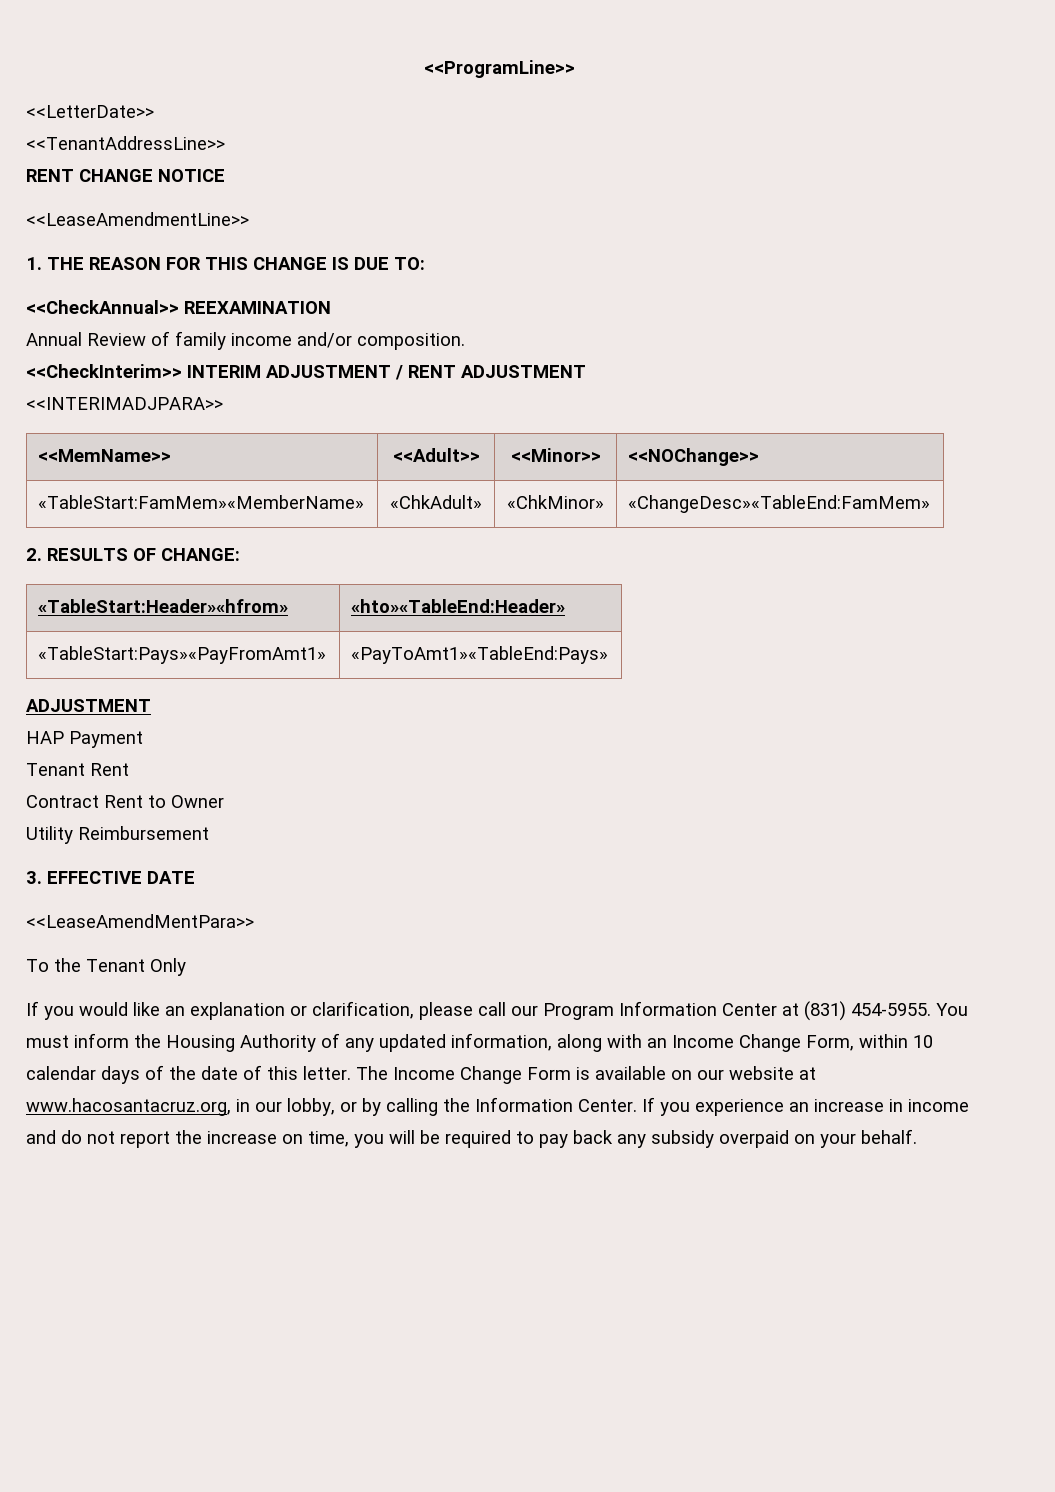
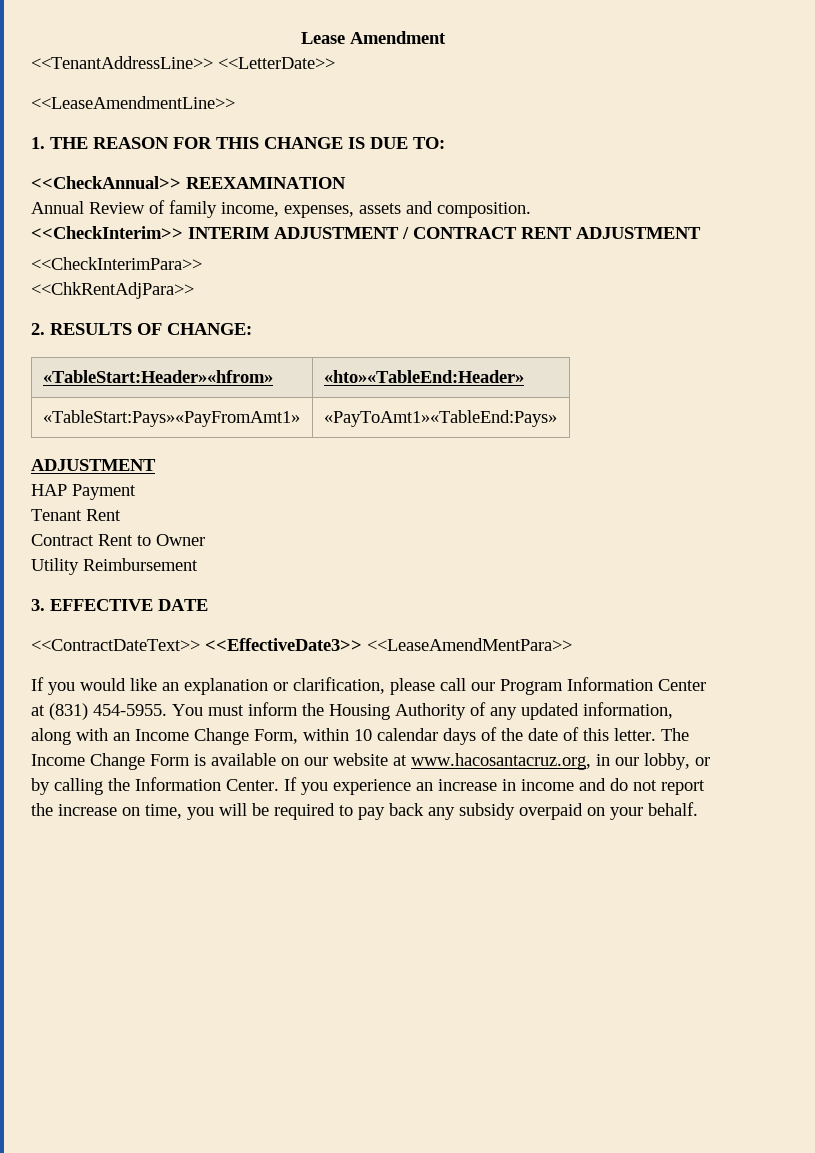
- <<ProgramLine>>
- <<LetterDate>>
+ Lease Amendment
- <<TenantAddressLine>>
- RENT CHANGE NOTICE
+ <<TenantAddressLine>> <<LetterDate>>
- Annual Review of family income and/or composition.
+ Annual Review of family income, expenses, assets and composition.
- <<CheckInterim>> INTERIM ADJUSTMENT / RENT ADJUSTMENT
+ <<CheckInterim>> INTERIM ADJUSTMENT / CONTRACT RENT ADJUSTMENT
- <<INTERIMADJPARA>>
- <<MemName>> | <<Adult>> | <<Minor>> | <<NOChange>>
- «TableStart:FamMem»«MemberName» | «ChkAdult» | «ChkMinor» | «ChangeDesc»«TableEnd:FamMem»
+ <<CheckInterimPara>>
+ <<ChkRentAdjPara>>
- <<LeaseAmendMentPara>>
+ <<ContractDateText>> <<EffectiveDate3>> <<LeaseAmendMentPara>>
- To the Tenant Only

